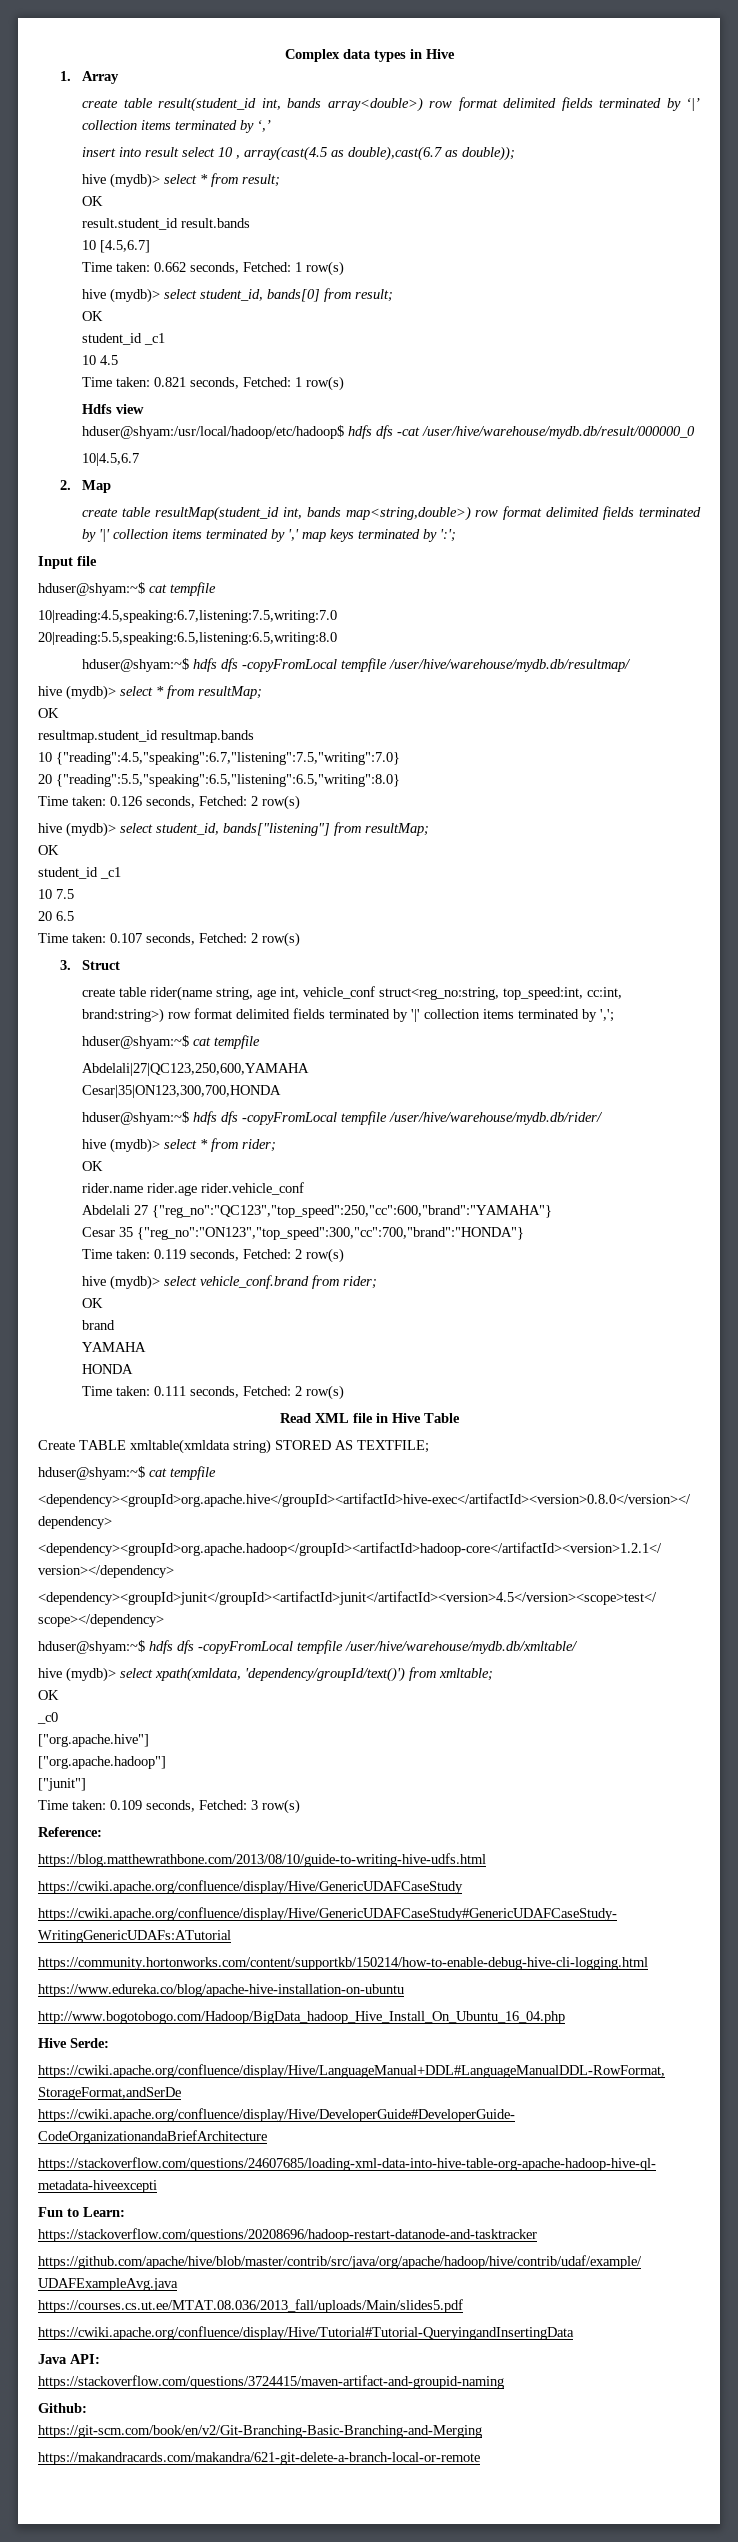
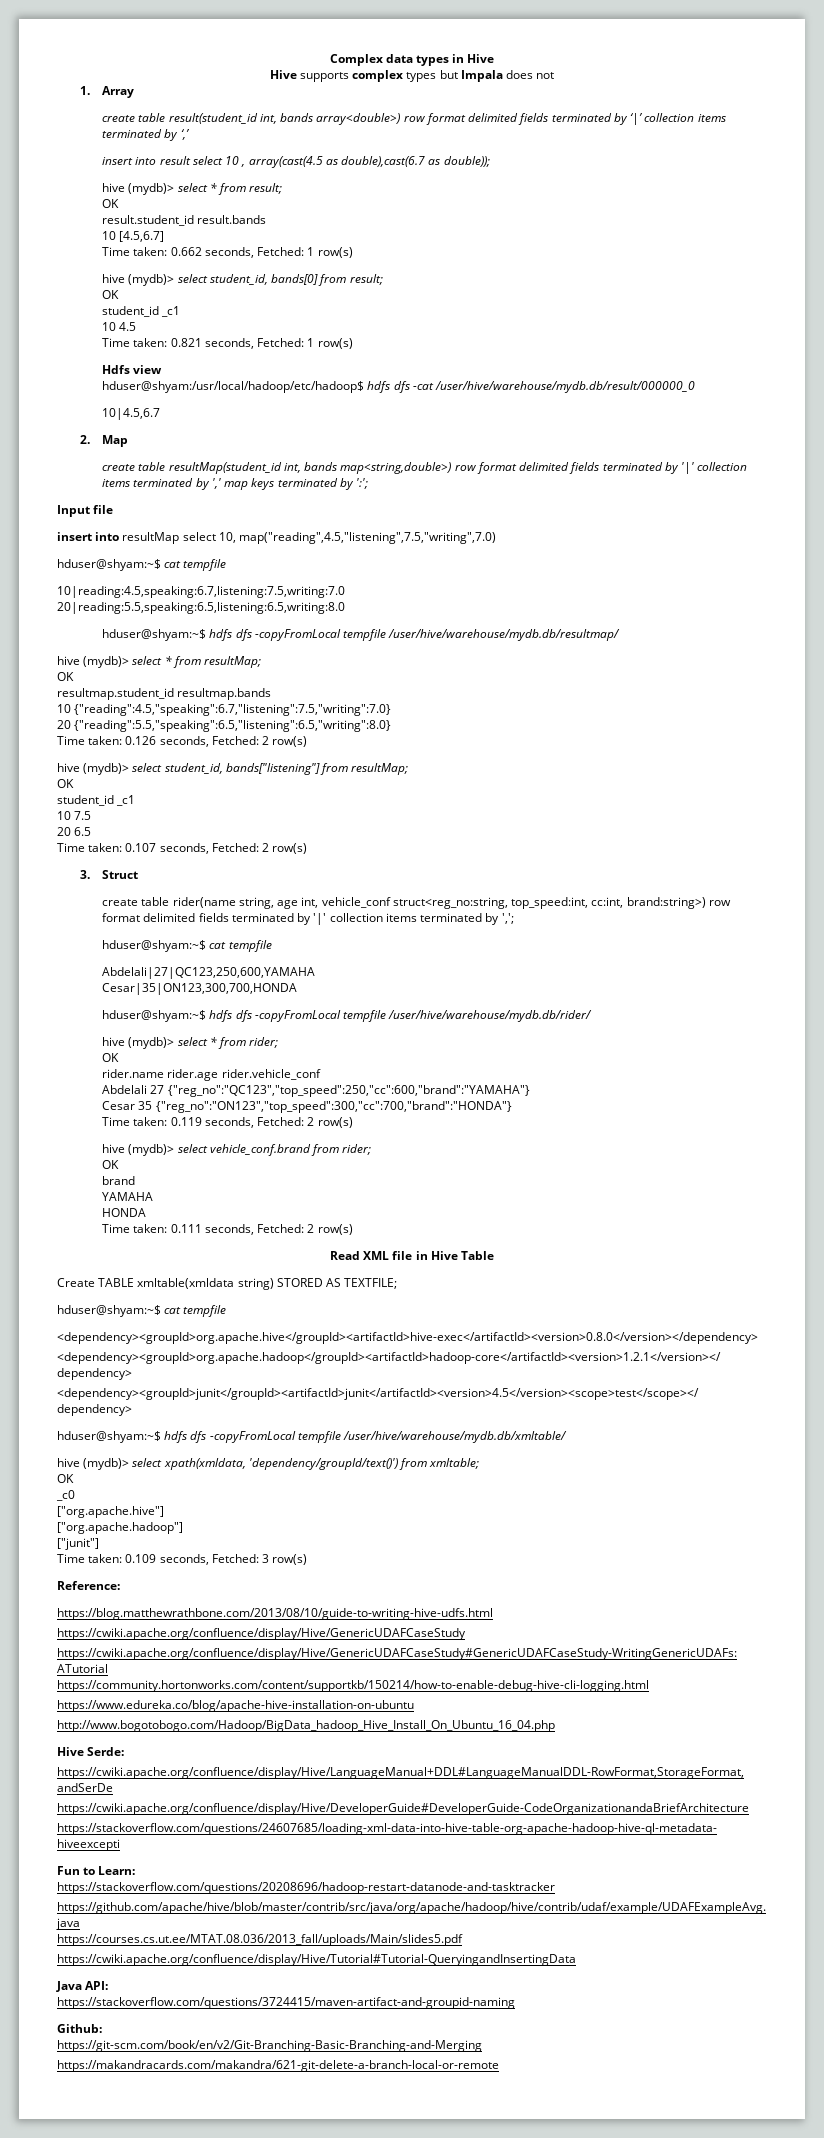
+ Hive supports complex types but Impala does not
+ insert into resultMap select 10, map("reading",4.5,"listening",7.5,"writing",7.0)

